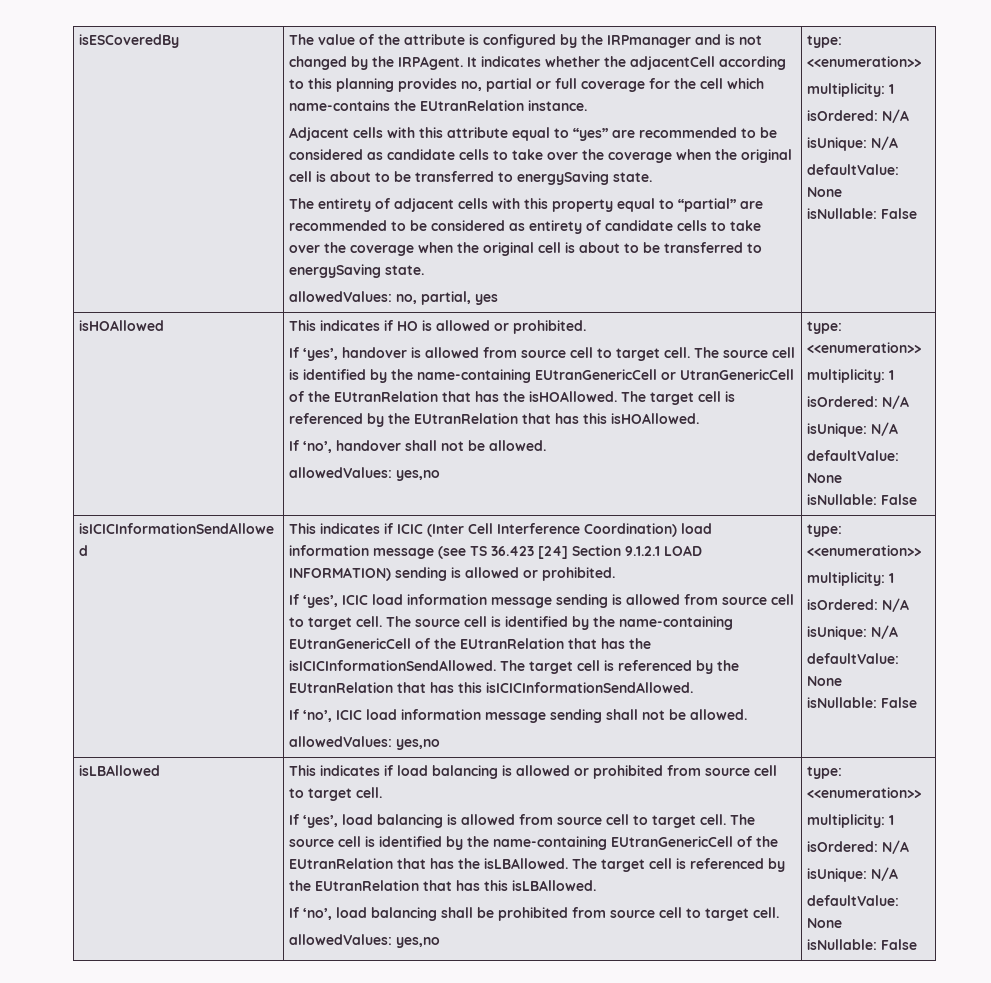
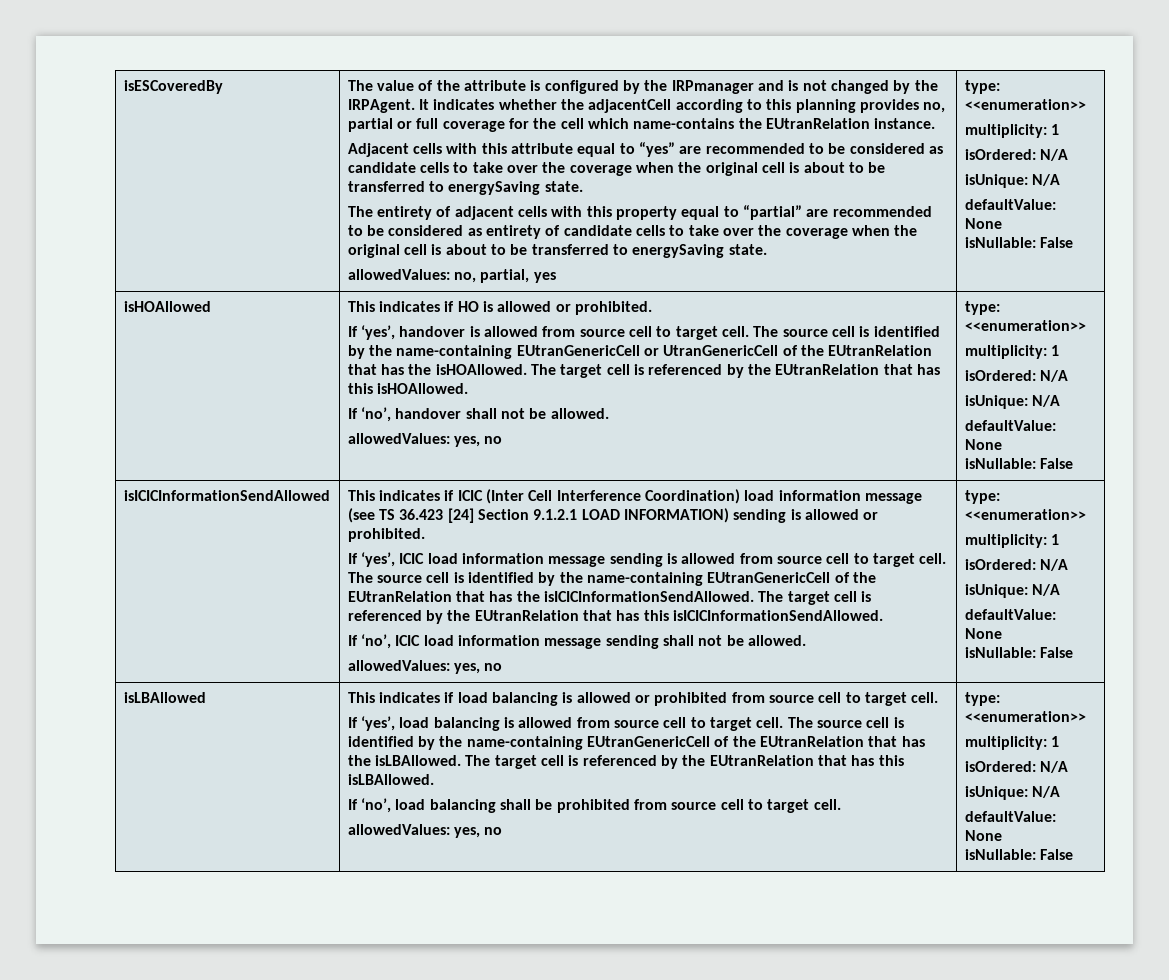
  If ‘no’, handover shall not be allowed.
- allowedValues: yes,no
+ allowedValues: yes, no
  If ‘no’, ICIC load information message sending shall not be allowed.
- allowedValues: yes,no
+ allowedValues: yes, no
  If ‘no’, load balancing shall be prohibited from source cell to target cell.
- allowedValues: yes,no
+ allowedValues: yes, no

